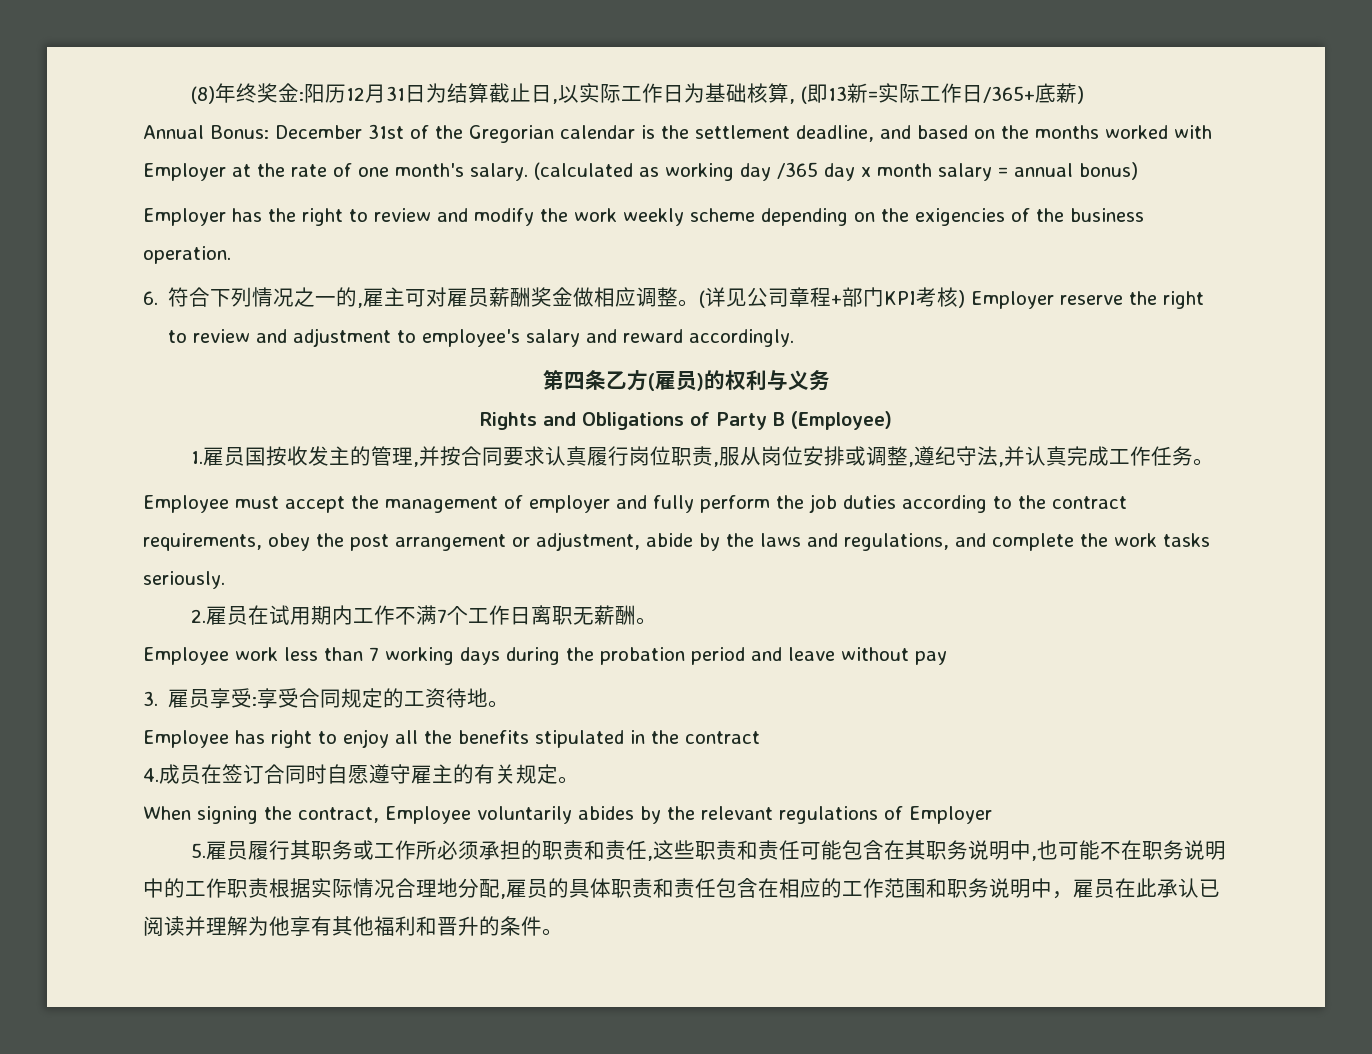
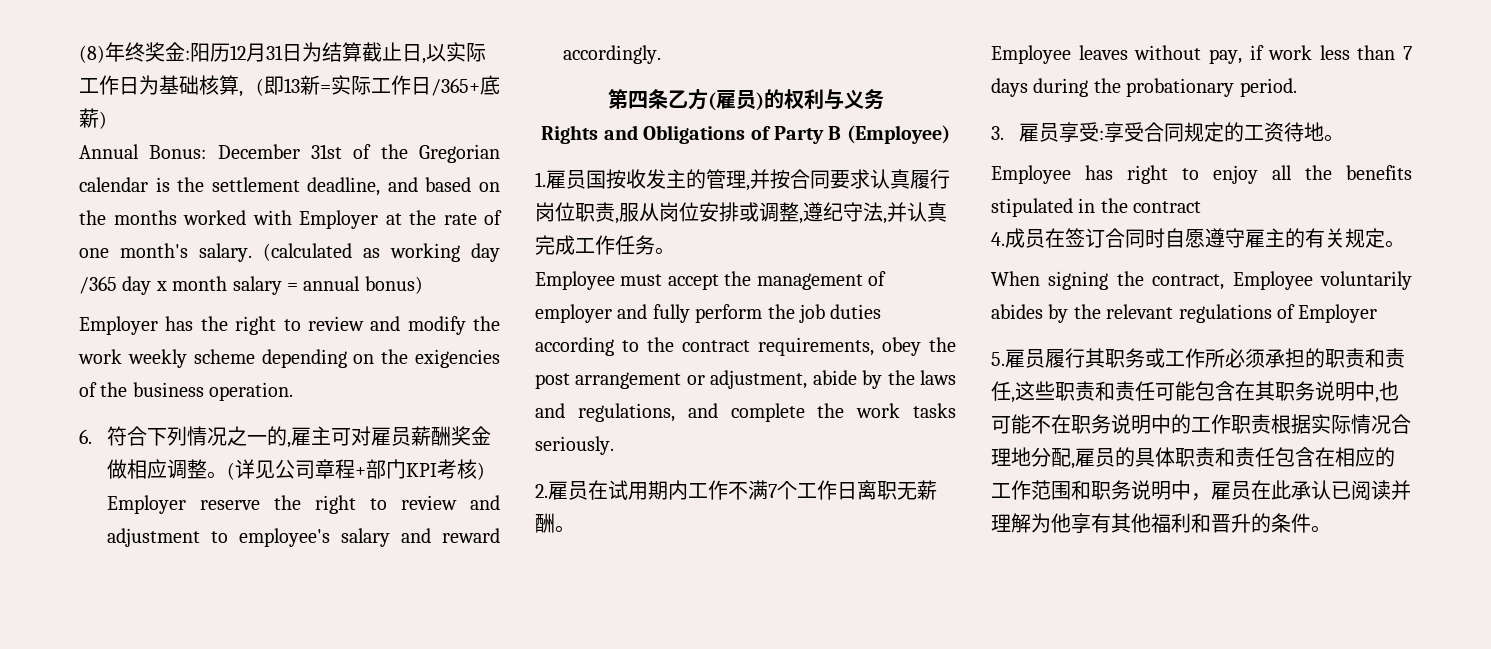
- Employee work less than 7 working days during the probation period and leave without pay
+ Employee leaves without pay, if work less than 7 days during the probationary period.

